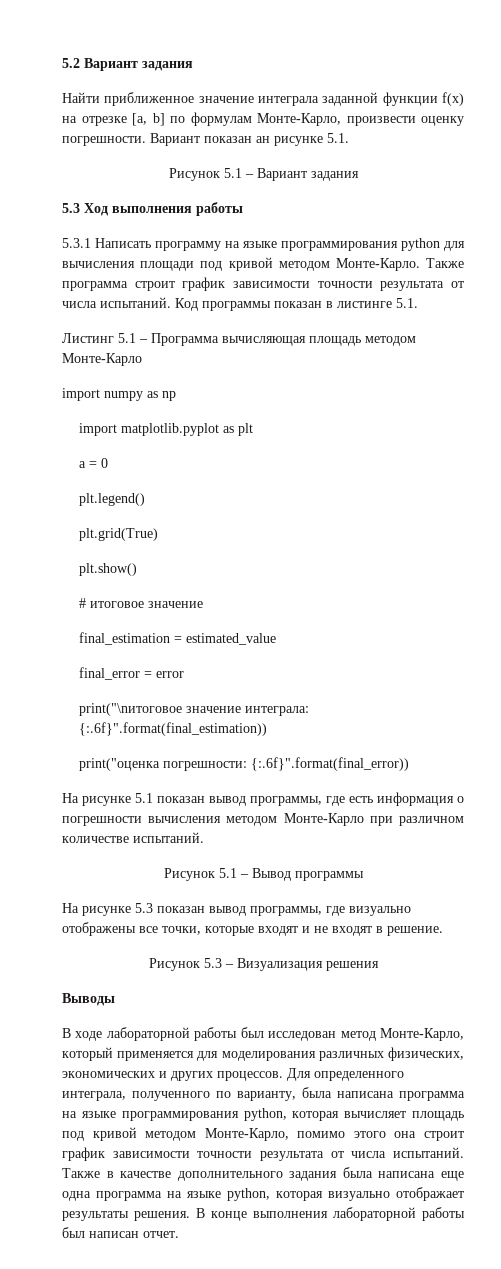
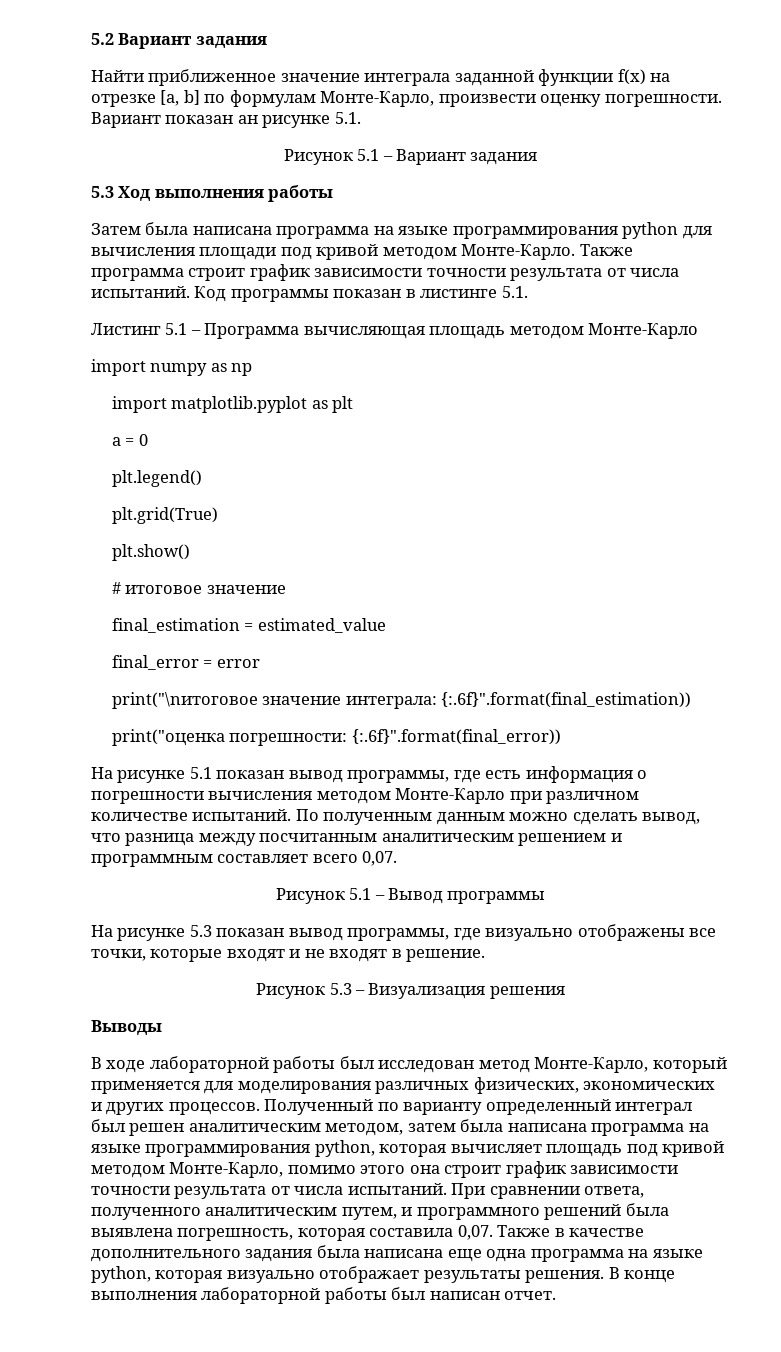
- 5.3.1 Написать программу на языке программирования python для вычисления площади под кривой методом Монте-Карло.
+ Затем была написана программа на языке программирования python для вычисления площади под кривой методом Монте-Карло.
+ По полученным данным можно сделать вывод, что разница между посчитанным аналитическим решением и программным составляет всего 0,07.
- Для определенного интеграла, полученного по варианту, была написана программа на языке программирования python, которая вычисляет площадь под кривой методом Монте-Карло, помимо этого она строит график зависимости точности результата от числа испытаний.
+ Полученный по варианту определенный интеграл был решен аналитическим методом, затем была написана программа на языке программирования python, которая вычисляет площадь под кривой методом Монте-Карло, помимо этого она строит график зависимости точности результата от числа испытаний.
+ При сравнении ответа, полученного аналитическим путем, и программного решений была выявлена погрешность, которая составила 0,07.

